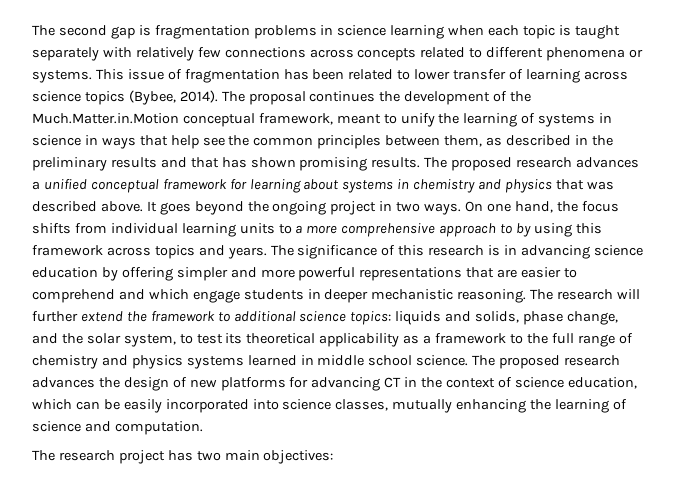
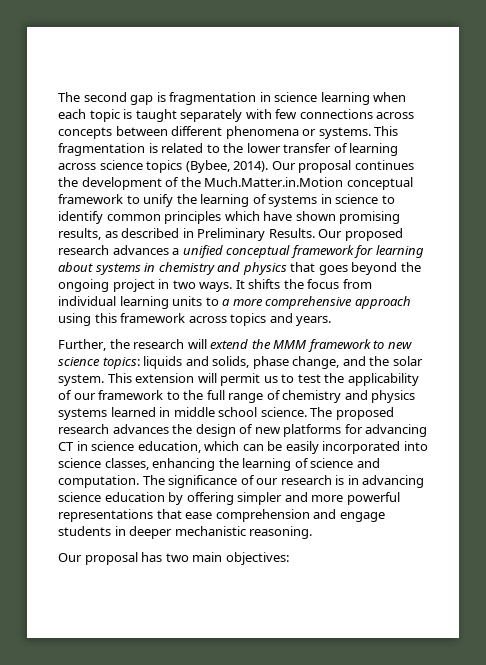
- The second gap is fragmentation problems in science learning when each topic is taught separately with relatively few connections across concepts related to different phenomena or systems.
+ The second gap is fragmentation in science learning when each topic is taught separately with few connections across concepts between different phenomena or systems.
- This issue of fragmentation has been related to lower transfer of learning across science topics (Bybee, 2014).
+ This fragmentation is related to the lower transfer of learning across science topics (Bybee, 2014).
- The proposal continues the development of the Much.Matter.in.Motion conceptual framework, meant to unify the learning of systems in science in ways that help see the common principles between them, as described in the preliminary results and that has shown promising results. The proposed research advances a unified conceptual framework for learning about systems in chemistry and physics that was described above. It goes beyond the ongoing project in two ways.
+ Our proposal continues the development of the Much.Matter.in.Motion conceptual framework to unify the learning of systems in science to identify common principles which have shown promising results, as described in Preliminary Results. Our proposed research advances a unified conceptual framework for learning about systems in chemistry and physics that goes beyond the ongoing project in two ways.
- On one hand, the focus shifts from individual learning units to a more comprehensive approach to by using this framework across topics and years. The significance of this research is in advancing science education by offering simpler and more powerful representations that are easier to comprehend and which engage students in deeper mechanistic reasoning. The research will further extend the framework to additional science topics: liquids and solids, phase change, and the solar system, to test its theoretical applicability as a framework to the full range of chemistry and physics systems learned in middle school science.
+ It shifts the focus from individual learning units to a more comprehensive approach using this framework across topics and years.
+ Further, the research will extend the MMM framework to new science topics: liquids and solids, phase change, and the solar system. This extension will permit us to test the applicability of our framework to the full range of chemistry and physics systems learned in middle school science.
- The proposed research advances the design of new platforms for advancing CT in the context of science education, which can be easily incorporated into science classes, mutually enhancing the learning of science and computation.
- The research project has two main objectives:
+ The proposed research advances the design of new platforms for advancing CT in science education, which can be easily incorporated into science classes, enhancing the learning of science and computation. The significance of our research is in advancing science education by offering simpler and more powerful representations that ease comprehension and engage students in deeper mechanistic reasoning.
+ Our proposal has two main objectives:

